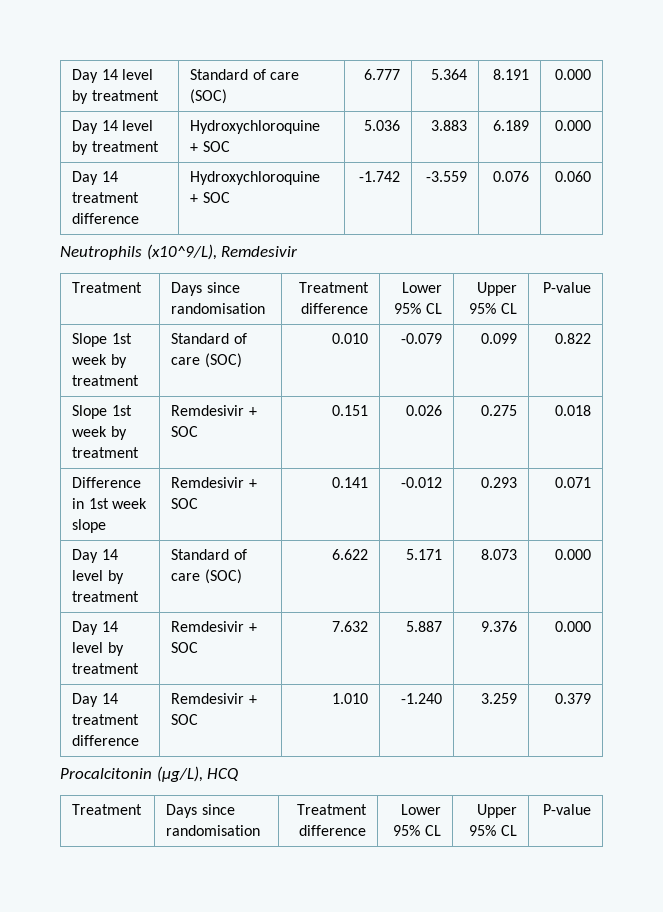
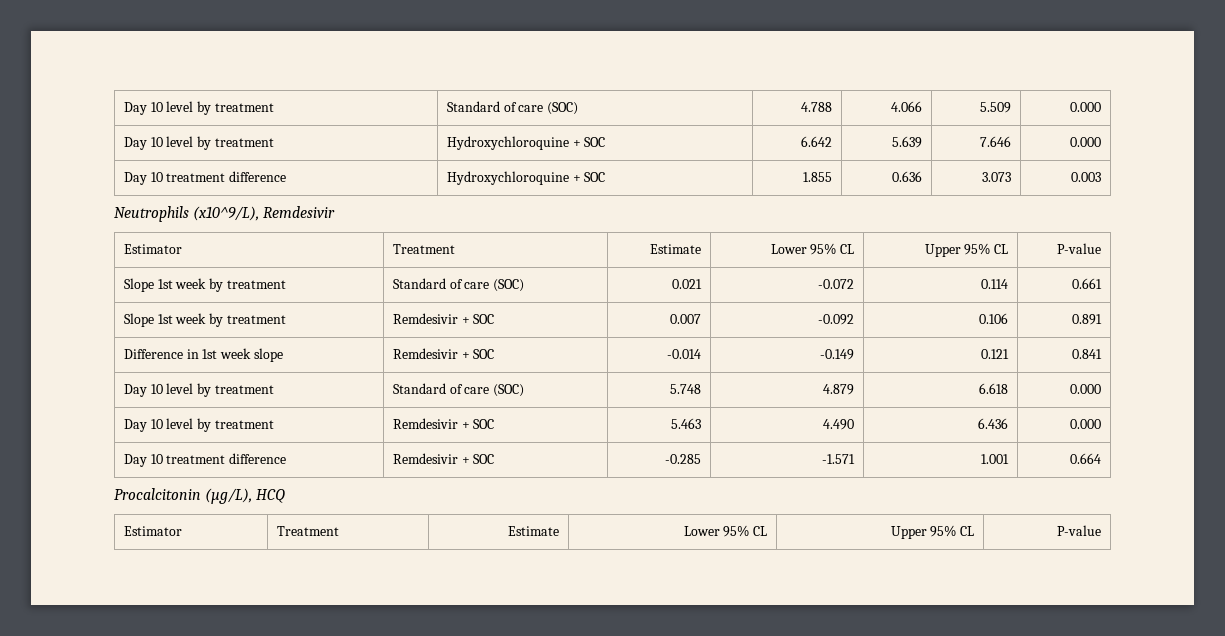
- Day 14 level by treatment | Standard of care (SOC) | 6.777 | 5.364 | 8.191 | 0.000
- Day 14 level by treatment | Hydroxychloroquine + SOC | 5.036 | 3.883 | 6.189 | 0.000
- Day 14 treatment difference | Hydroxychloroquine + SOC | -1.742 | -3.559 | 0.076 | 0.060
+ Day 10 level by treatment | Standard of care (SOC) | 4.788 | 4.066 | 5.509 | 0.000
+ Day 10 level by treatment | Hydroxychloroquine + SOC | 6.642 | 5.639 | 7.646 | 0.000
+ Day 10 treatment difference | Hydroxychloroquine + SOC | 1.855 | 0.636 | 3.073 | 0.003
  Neutrophils (x10^9/L), Remdesivir
- Treatment | Days since randomisation | Treatment difference | Lower 95% CL | Upper 95% CL | P-value
+ Estimator | Treatment | Estimate | Lower 95% CL | Upper 95% CL | P-value
- Slope 1st week by treatment | Standard of care (SOC) | 0.010 | -0.079 | 0.099 | 0.822
+ Slope 1st week by treatment | Standard of care (SOC) | 0.021 | -0.072 | 0.114 | 0.661
- Slope 1st week by treatment | Remdesivir + SOC | 0.151 | 0.026 | 0.275 | 0.018
+ Slope 1st week by treatment | Remdesivir + SOC | 0.007 | -0.092 | 0.106 | 0.891
- Difference in 1st week slope | Remdesivir + SOC | 0.141 | -0.012 | 0.293 | 0.071
- Day 14 level by treatment | Standard of care (SOC) | 6.622 | 5.171 | 8.073 | 0.000
- Day 14 level by treatment | Remdesivir + SOC | 7.632 | 5.887 | 9.376 | 0.000
- Day 14 treatment difference | Remdesivir + SOC | 1.010 | -1.240 | 3.259 | 0.379
+ Difference in 1st week slope | Remdesivir + SOC | -0.014 | -0.149 | 0.121 | 0.841
+ Day 10 level by treatment | Standard of care (SOC) | 5.748 | 4.879 | 6.618 | 0.000
+ Day 10 level by treatment | Remdesivir + SOC | 5.463 | 4.490 | 6.436 | 0.000
+ Day 10 treatment difference | Remdesivir + SOC | -0.285 | -1.571 | 1.001 | 0.664
  Procalcitonin (µg/L), HCQ
- Treatment | Days since randomisation | Treatment difference | Lower 95% CL | Upper 95% CL | P-value
+ Estimator | Treatment | Estimate | Lower 95% CL | Upper 95% CL | P-value

